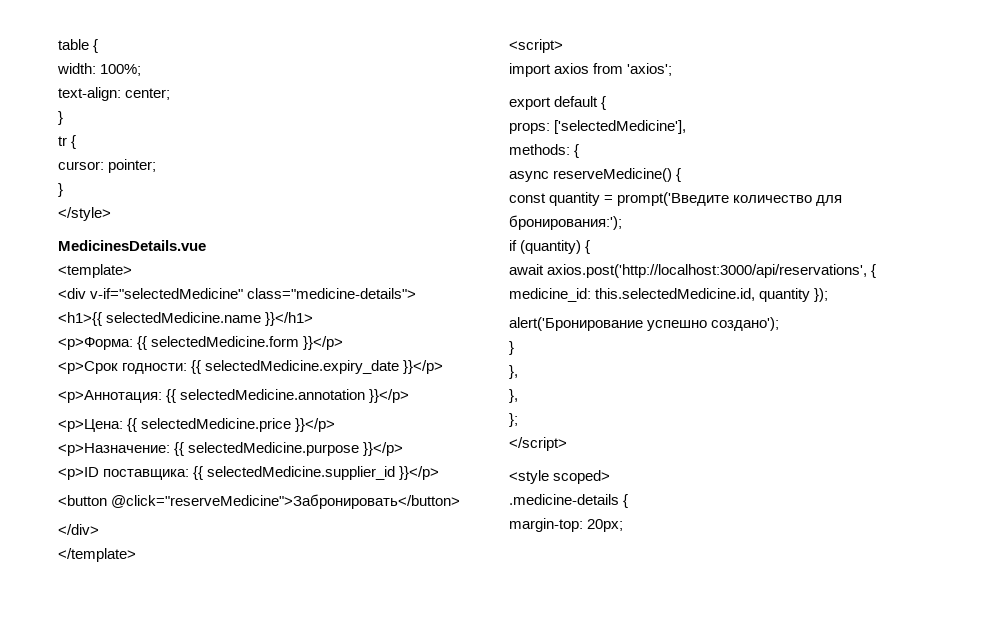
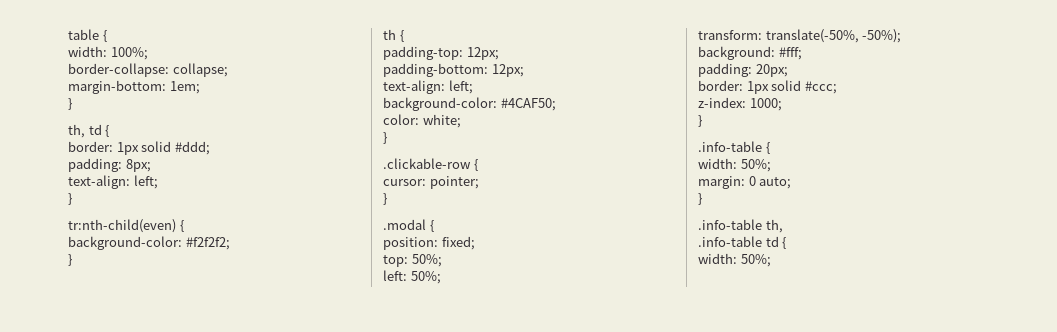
- text-align: center;
+ border-collapse: collapse;
+ margin-bottom: 1em;
  }
- tr {
+ th, td {
+ border: 1px solid #ddd;
+ padding: 8px;
+ text-align: left;
+ }
+ tr:nth-child(even) {
+ background-color: #f2f2f2;
+ }
+ th {
+ padding-top: 12px;
+ padding-bottom: 12px;
+ text-align: left;
+ background-color: #4CAF50;
+ color: white;
+ }
+ .clickable-row {
  cursor: pointer;
  }
- </style>
- MedicinesDetails.vue
- <template>
- <div v-if="selectedMedicine" class="medicine-details">
- <h1>{{ selectedMedicine.name }}</h1>
- <p>Форма: {{ selectedMedicine.form }}</p>
- <p>Срок годности: {{ selectedMedicine.expiry_date }}</p>
- <p>Аннотация: {{ selectedMedicine.annotation }}</p>
- <p>Цена: {{ selectedMedicine.price }}</p>
- <p>Назначение: {{ selectedMedicine.purpose }}</p>
- <p>ID поставщика: {{ selectedMedicine.supplier_id }}</p>
- <button @click="reserveMedicine">Забронировать</button>
- </div>
- </template>
- <script>
- import axios from 'axios';
- export default {
- props: ['selectedMedicine'],
- methods: {
- async reserveMedicine() {
- const quantity = prompt('Введите количество для бронирования:');
- if (quantity) {
- await axios.post('http://localhost:3000/api/reservations', { medicine_id: this.selectedMedicine.id, quantity });
- alert('Бронирование успешно создано');
+ .modal {
+ position: fixed;
+ top: 50%;
+ left: 50%;
+ transform: translate(-50%, -50%);
+ background: #fff;
+ padding: 20px;
+ border: 1px solid #ccc;
+ z-index: 1000;
  }
- },
- },
- };
- </script>
- <style scoped>
- .medicine-details {
- margin-top: 20px;
+ .info-table {
+ width: 50%;
+ margin: 0 auto;
+ }
+ .info-table th,
+ .info-table td {
+ width: 50%;

